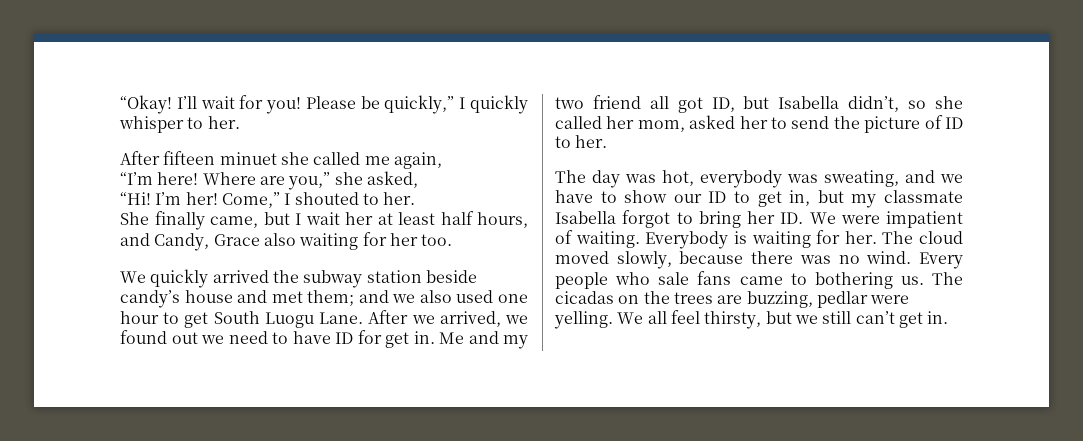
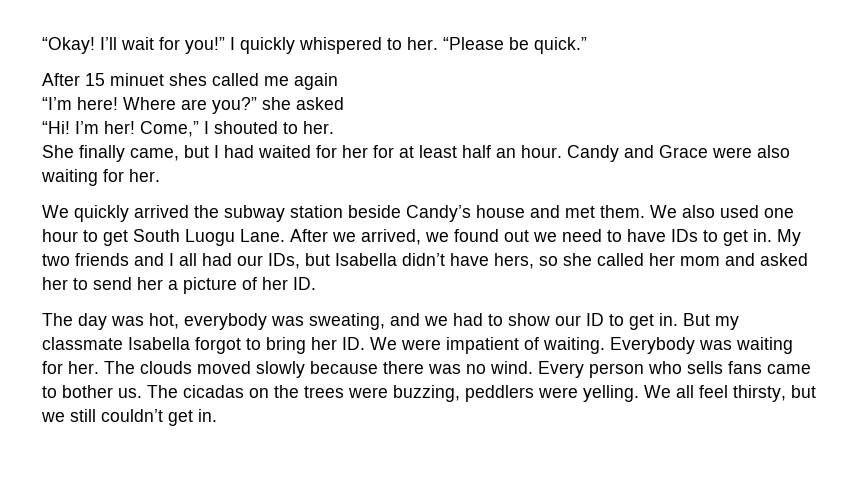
- I’ll wait for you! Please be quickly,” I quickly whisper to her.
- After fifteen minuet she called me again,
+ I’ll wait for you!” I quickly whispered to her. “Please be quick.”
+ After 15 minuet shes called me again
- Where are you,” she asked,
+ Where are you?” she asked
- She finally came, but I wait her at least half hours, and Candy, Grace also waiting for her too.
+ She finally came, but I had waited for her for at least half an hour. Candy and Grace were also waiting for her.
- We quickly arrived the subway station beside candy’s house and met them; and we also used one hour to get South Luogu Lane.
+ We quickly arrived the subway station beside Candy’s house and met them. We also used one hour to get South Luogu Lane.
- After we arrived, we found out we need to have ID for get in. Me and my two friend all got ID, but Isabella didn’t, so she called her mom, asked her to send the picture of ID to her.
+ After we arrived, we found out we need to have IDs to get in. My two friends and I all had our IDs, but Isabella didn’t have hers, so she called her mom and asked her to send her a picture of her ID.
- The day was hot, everybody was sweating, and we have to show our ID to get in, but my classmate Isabella forgot to bring her ID. We were impatient of waiting.
+ The day was hot, everybody was sweating, and we had to show our ID to get in. But my classmate Isabella forgot to bring her ID. We were impatient of waiting.
- Everybody is waiting for her.
+ Everybody was waiting for her.
- The cloud moved slowly, because there was no wind.
+ The clouds moved slowly because there was no wind.
- Every people who sale fans came to bothering us.
+ Every person who sells fans came to bother us.
- The cicadas on the trees are buzzing, pedlar were yelling.
+ The cicadas on the trees were buzzing, peddlers were yelling.
- We all feel thirsty, but we still can’t get in.
+ We all feel thirsty, but we still couldn’t get in.

